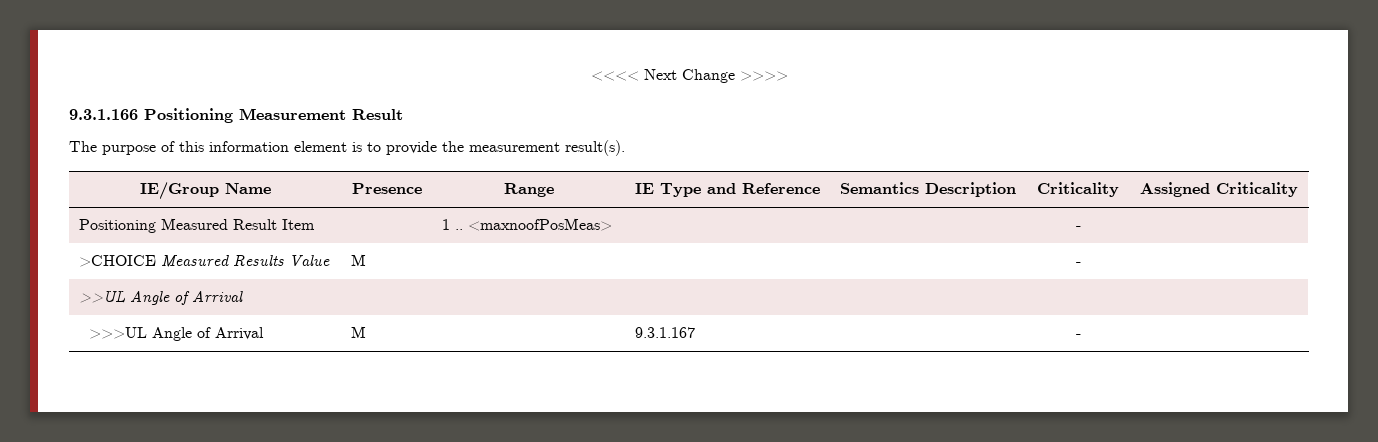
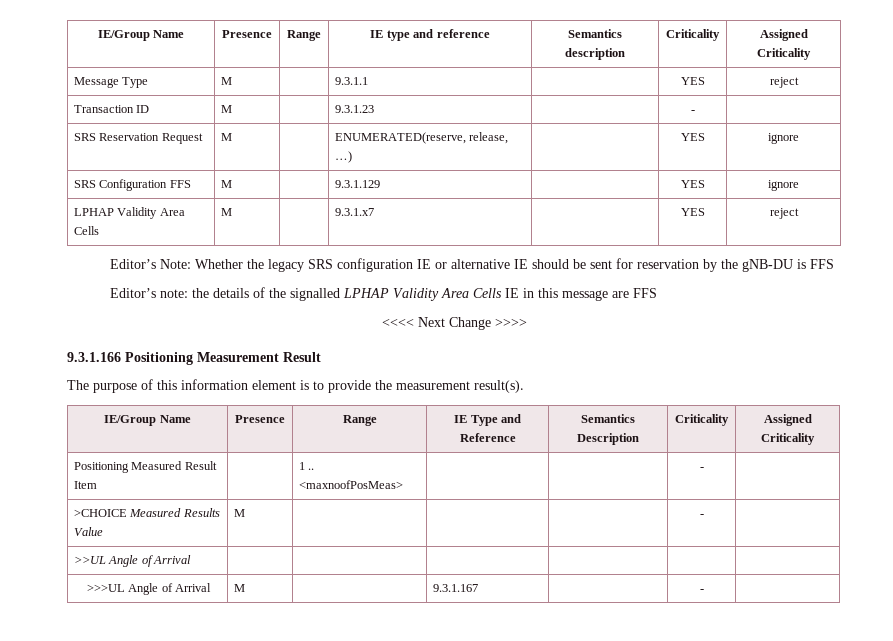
+ IE/Group Name | Presence | Range | IE type and reference | Semantics description | Criticality | Assigned Criticality
+ Message Type | M | | 9.3.1.1 | | YES | reject
+ Transaction ID | M | | 9.3.1.23 | | - |
+ SRS Reservation Request | M | | ENUMERATED(reserve, release, …) | | YES | ignore
+ SRS Configuration FFS | M | | 9.3.1.129 | | YES | ignore
+ LPHAP Validity Area Cells | M | | 9.3.1.x7 | | YES | reject
+ Editor’s Note: Whether the legacy SRS configuration IE or alternative IE should be sent for reservation by the gNB-DU is FFS
+ Editor’s note: the details of the signalled LPHAP Validity Area Cells IE in this message are FFS

